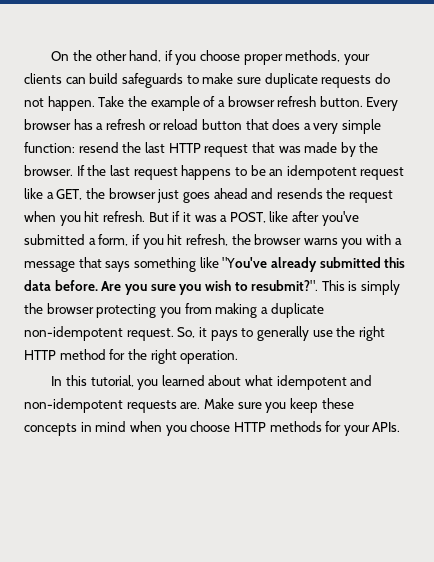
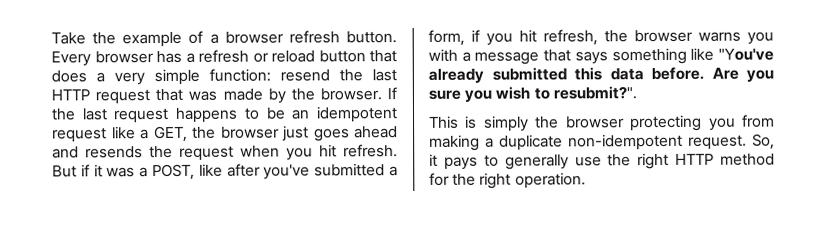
- On the other hand, if you choose proper methods, your clients can build safeguards to make sure duplicate requests do not happen.
- Are you sure you wish to resubmit?". This is simply the browser protecting you from making a duplicate non-idempotent request.
+ Are you sure you wish to resubmit?".
+ This is simply the browser protecting you from making a duplicate non-idempotent request.
- In this tutorial, you learned about what idempotent and non-idempotent requests are. Make sure you keep these concepts in mind when you choose HTTP methods for your APIs.

